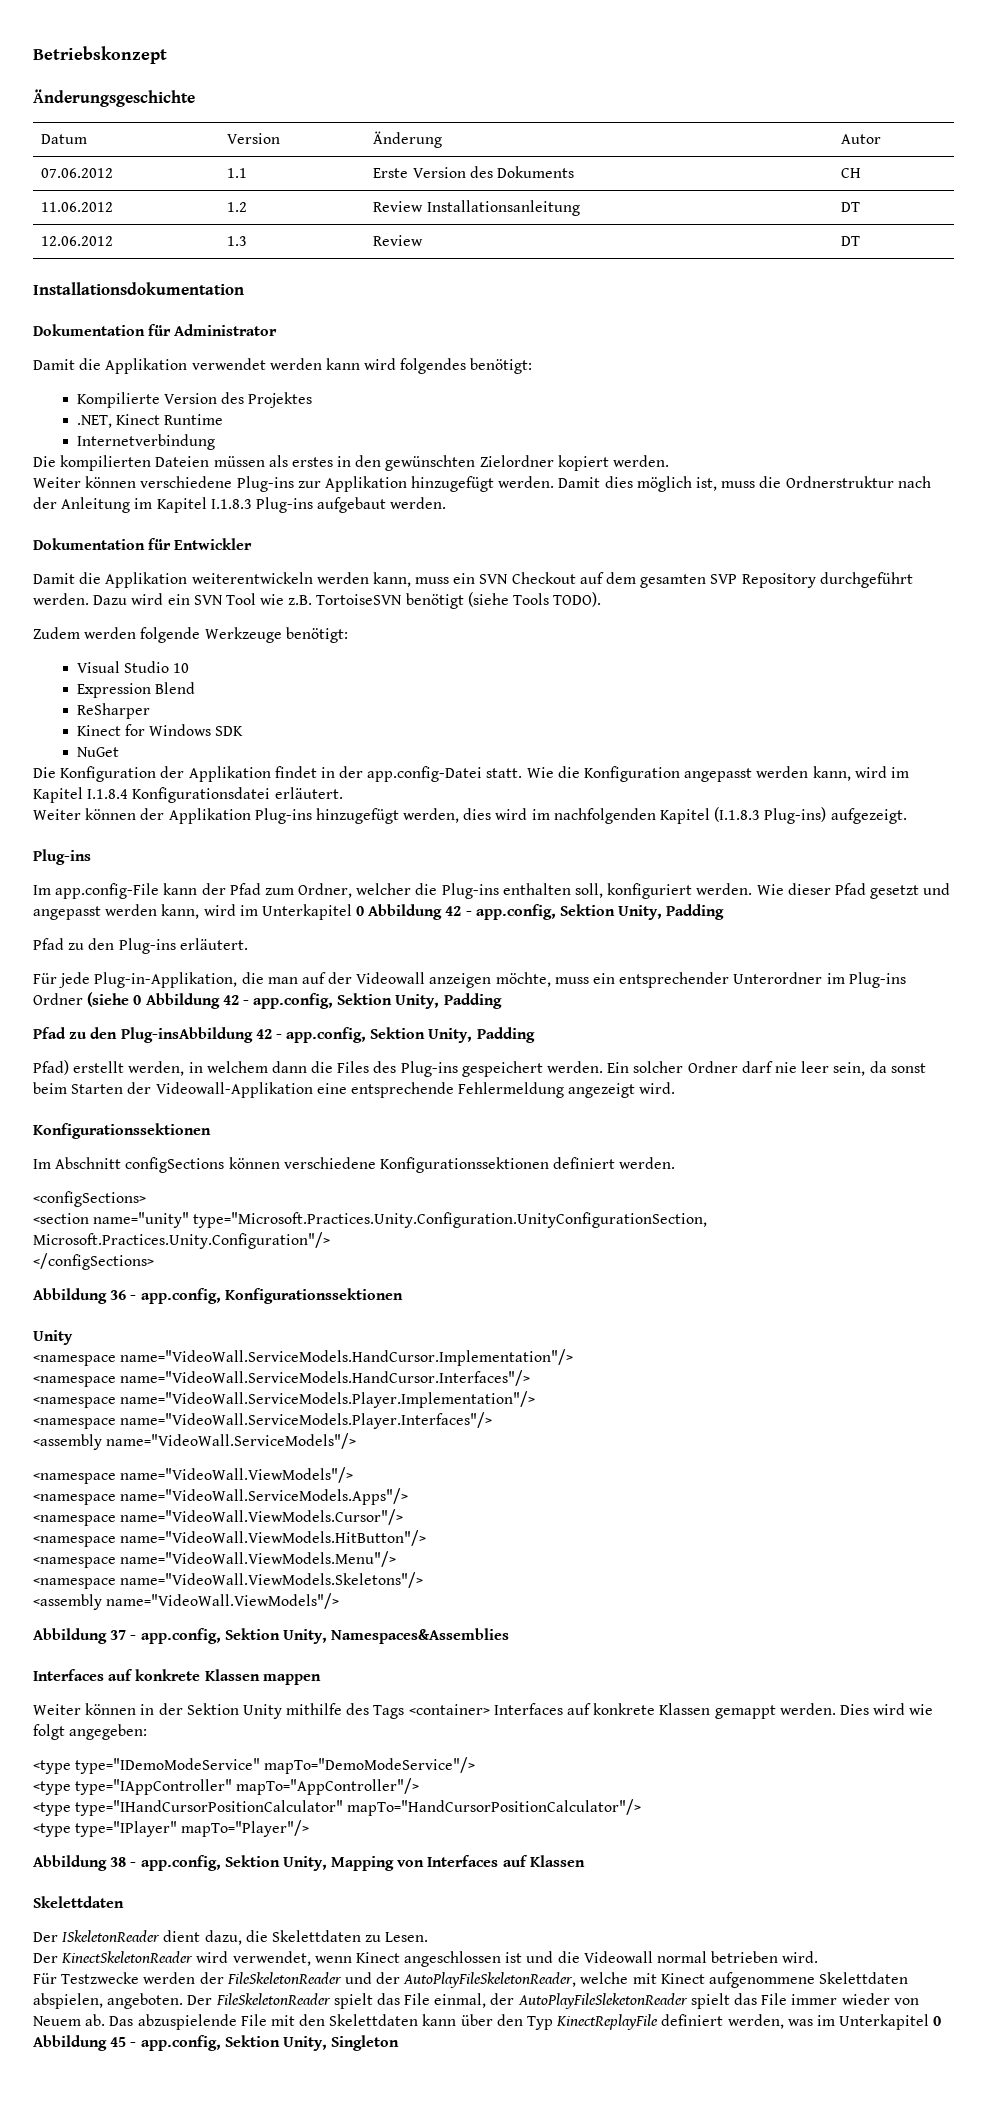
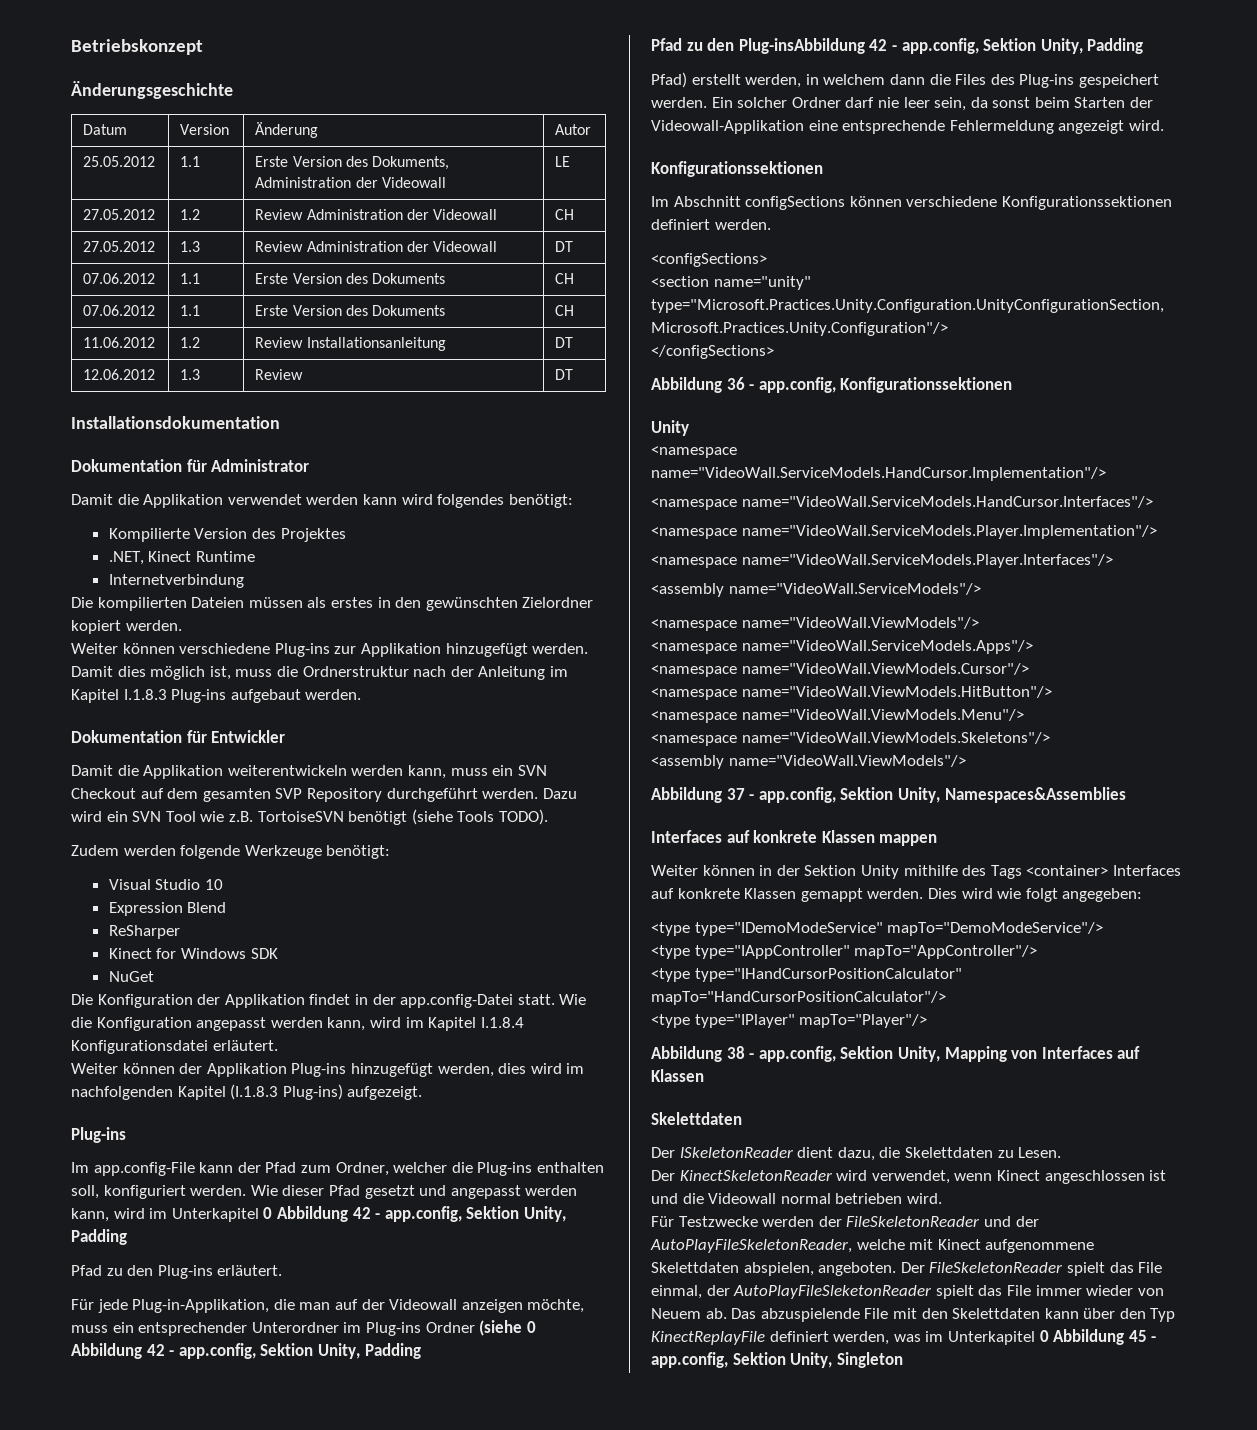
+ 25.05.2012 | 1.1 | Erste Version des Dokuments, Administration der Videowall | LE
+ 27.05.2012 | 1.2 | Review Administration der Videowall | CH
+ 27.05.2012 | 1.3 | Review Administration der Videowall | DT
+ 07.06.2012 | 1.1 | Erste Version des Dokuments | CH

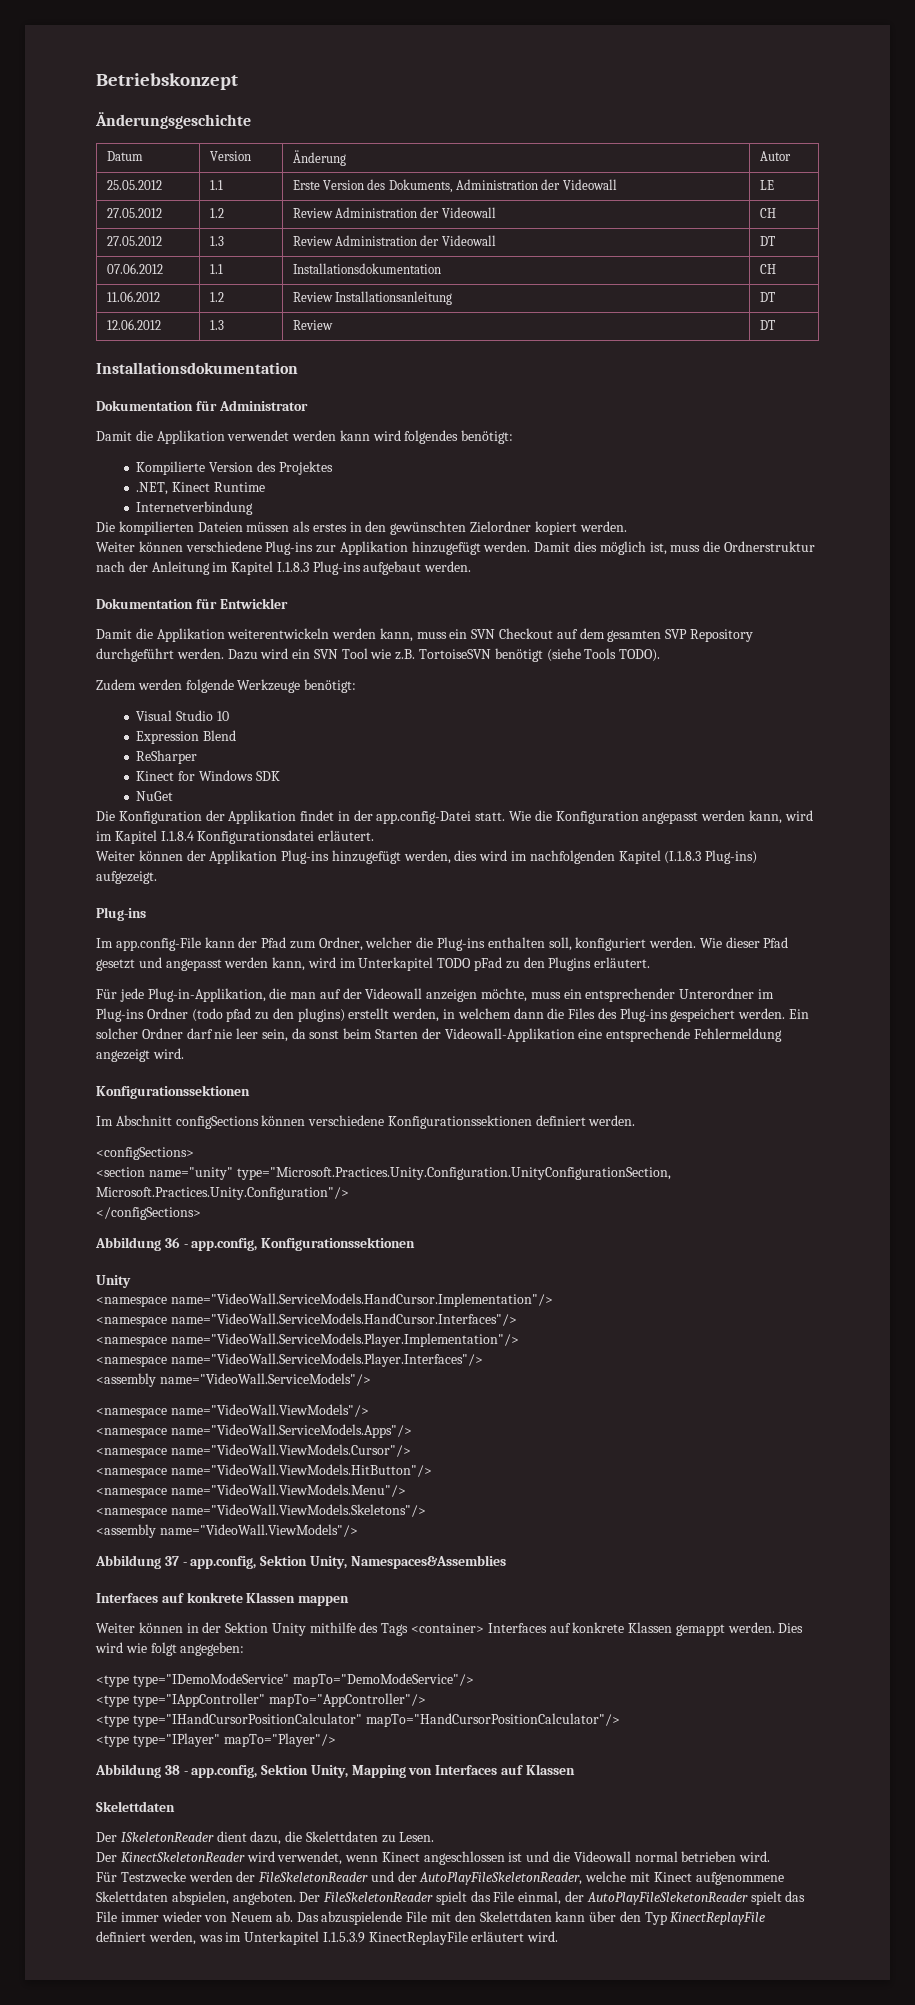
  27.05.2012 | 1.3 | Review Administration der Videowall | DT
- 07.06.2012 | 1.1 | Erste Version des Dokuments | CH
- 07.06.2012 | 1.1 | Erste Version des Dokuments | CH
+ 07.06.2012 | 1.1 | Installationsdokumentation | CH
- Wie dieser Pfad gesetzt und angepasst werden kann, wird im Unterkapitel 0 Abbildung 42 - app.config, Sektion Unity, Padding
- Pfad zu den Plug-ins erläutert.
+ Wie dieser Pfad gesetzt und angepasst werden kann, wird im Unterkapitel TODO pFad zu den Plugins erläutert.
- Für jede Plug-in-Applikation, die man auf der Videowall anzeigen möchte, muss ein entsprechender Unterordner im Plug-ins Ordner (siehe 0 Abbildung 42 - app.config, Sektion Unity, Padding
- Pfad zu den Plug-insAbbildung 42 - app.config, Sektion Unity, Padding
- Pfad) erstellt werden, in welchem dann die Files des Plug-ins gespeichert werden.
+ Für jede Plug-in-Applikation, die man auf der Videowall anzeigen möchte, muss ein entsprechender Unterordner im Plug-ins Ordner (todo pfad zu den plugins) erstellt werden, in welchem dann die Files des Plug-ins gespeichert werden.
- Das abzuspielende File mit den Skelettdaten kann über den Typ KinectReplayFile definiert werden, was im Unterkapitel 0 Abbildung 45 - app.config, Sektion Unity, Singleton
+ Das abzuspielende File mit den Skelettdaten kann über den Typ KinectReplayFile definiert werden, was im Unterkapitel I.1.5.3.9 KinectReplayFile erläutert wird.

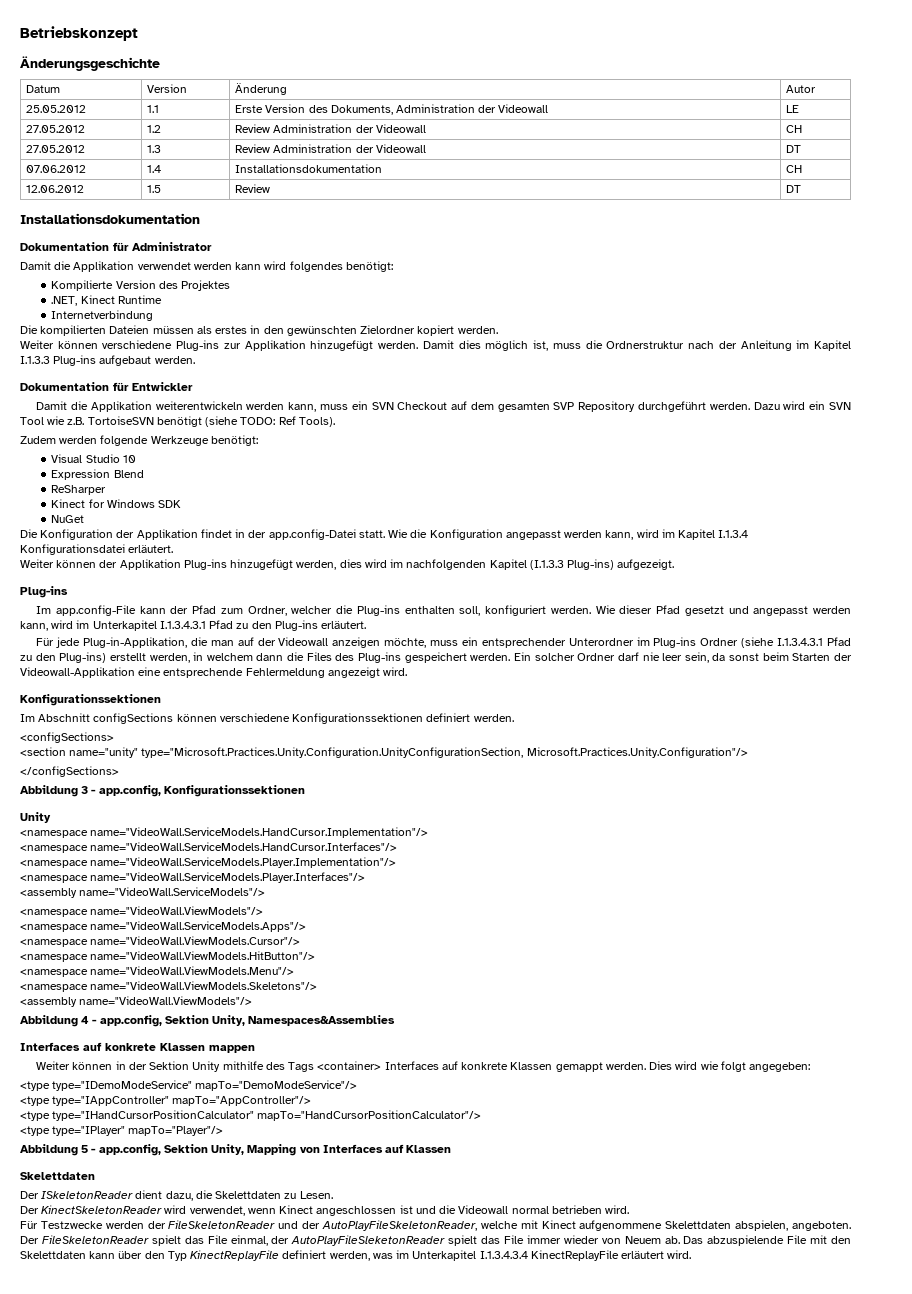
- 07.06.2012 | 1.1 | Installationsdokumentation | CH
+ 07.06.2012 | 1.4 | Installationsdokumentation | CH
- 11.06.2012 | 1.2 | Review Installationsanleitung | DT
- 12.06.2012 | 1.3 | Review | DT
+ 12.06.2012 | 1.5 | Review | DT
- Damit dies möglich ist, muss die Ordnerstruktur nach der Anleitung im Kapitel I.1.8.3 Plug-ins aufgebaut werden.
+ Damit dies möglich ist, muss die Ordnerstruktur nach der Anleitung im Kapitel I.1.3.3 Plug-ins aufgebaut werden.
- Dazu wird ein SVN Tool wie z.B. TortoiseSVN benötigt (siehe Tools TODO).
+ Dazu wird ein SVN Tool wie z.B. TortoiseSVN benötigt (siehe TODO: Ref Tools).
- Wie die Konfiguration angepasst werden kann, wird im Kapitel I.1.8.4 Konfigurationsdatei erläutert.
+ Wie die Konfiguration angepasst werden kann, wird im Kapitel I.1.3.4 Konfigurationsdatei erläutert.
- Weiter können der Applikation Plug-ins hinzugefügt werden, dies wird im nachfolgenden Kapitel (I.1.8.3 Plug-ins) aufgezeigt.
+ Weiter können der Applikation Plug-ins hinzugefügt werden, dies wird im nachfolgenden Kapitel (I.1.3.3 Plug-ins) aufgezeigt.
- Wie dieser Pfad gesetzt und angepasst werden kann, wird im Unterkapitel TODO pFad zu den Plugins erläutert.
+ Wie dieser Pfad gesetzt und angepasst werden kann, wird im Unterkapitel I.1.3.4.3.1 Pfad zu den Plug-ins erläutert.
- Für jede Plug-in-Applikation, die man auf der Videowall anzeigen möchte, muss ein entsprechender Unterordner im Plug-ins Ordner (todo pfad zu den plugins) erstellt werden, in welchem dann die Files des Plug-ins gespeichert werden.
+ Für jede Plug-in-Applikation, die man auf der Videowall anzeigen möchte, muss ein entsprechender Unterordner im Plug-ins Ordner (siehe I.1.3.4.3.1 Pfad zu den Plug-ins) erstellt werden, in welchem dann die Files des Plug-ins gespeichert werden.
- Abbildung 36 - app.config, Konfigurationssektionen
+ Abbildung 3 - app.config, Konfigurationssektionen
- Abbildung 37 - app.config, Sektion Unity, Namespaces&Assemblies
+ Abbildung 4 - app.config, Sektion Unity, Namespaces&Assemblies
- Abbildung 38 - app.config, Sektion Unity, Mapping von Interfaces auf Klassen
+ Abbildung 5 - app.config, Sektion Unity, Mapping von Interfaces auf Klassen
- Das abzuspielende File mit den Skelettdaten kann über den Typ KinectReplayFile definiert werden, was im Unterkapitel I.1.5.3.9 KinectReplayFile erläutert wird.
+ Das abzuspielende File mit den Skelettdaten kann über den Typ KinectReplayFile definiert werden, was im Unterkapitel I.1.3.4.3.4 KinectReplayFile erläutert wird.

